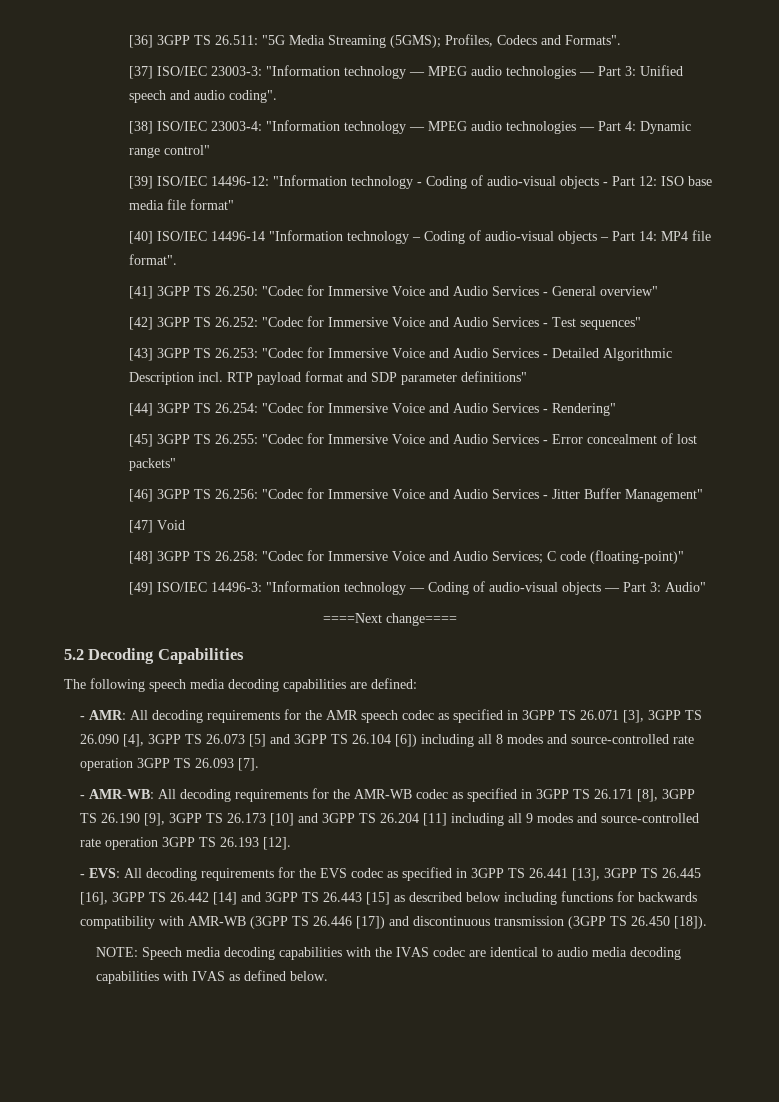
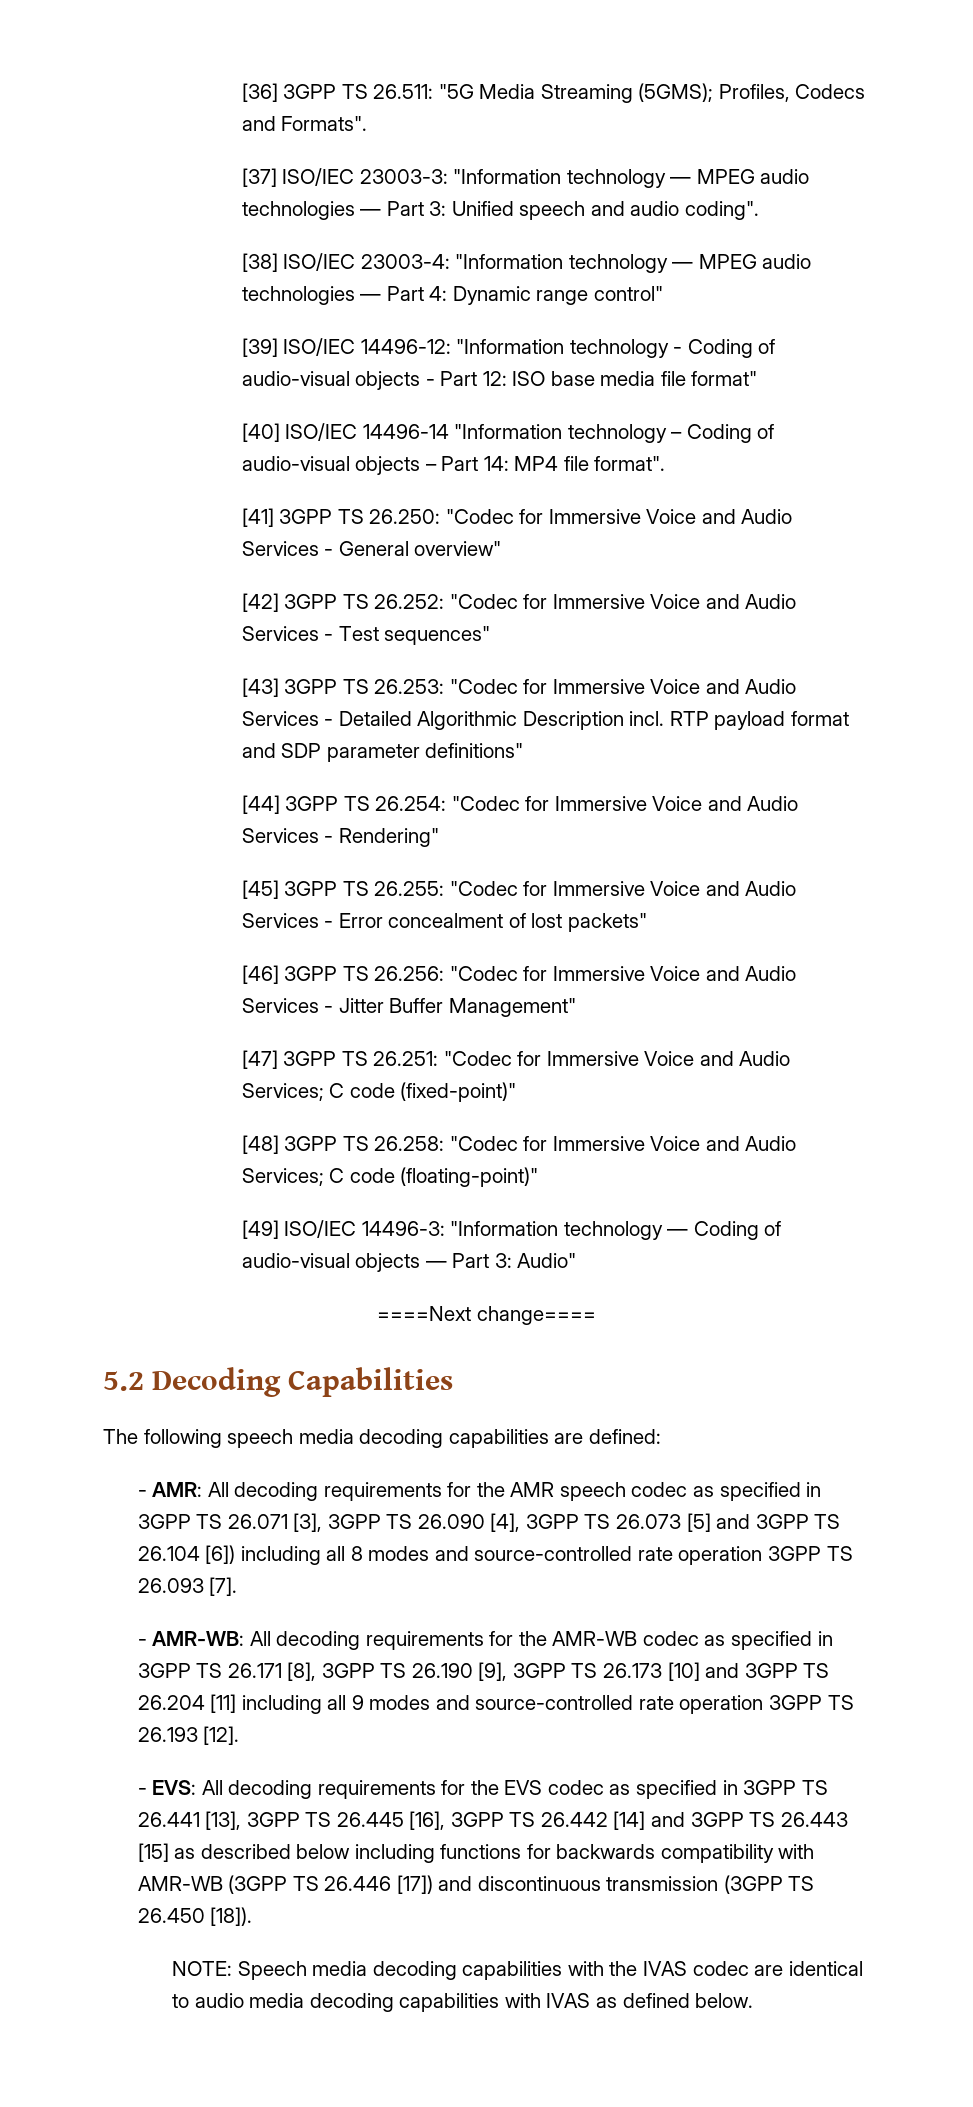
- [47] Void
+ [47] 3GPP TS 26.251: "Codec for Immersive Voice and Audio Services; C code (fixed-point)"

